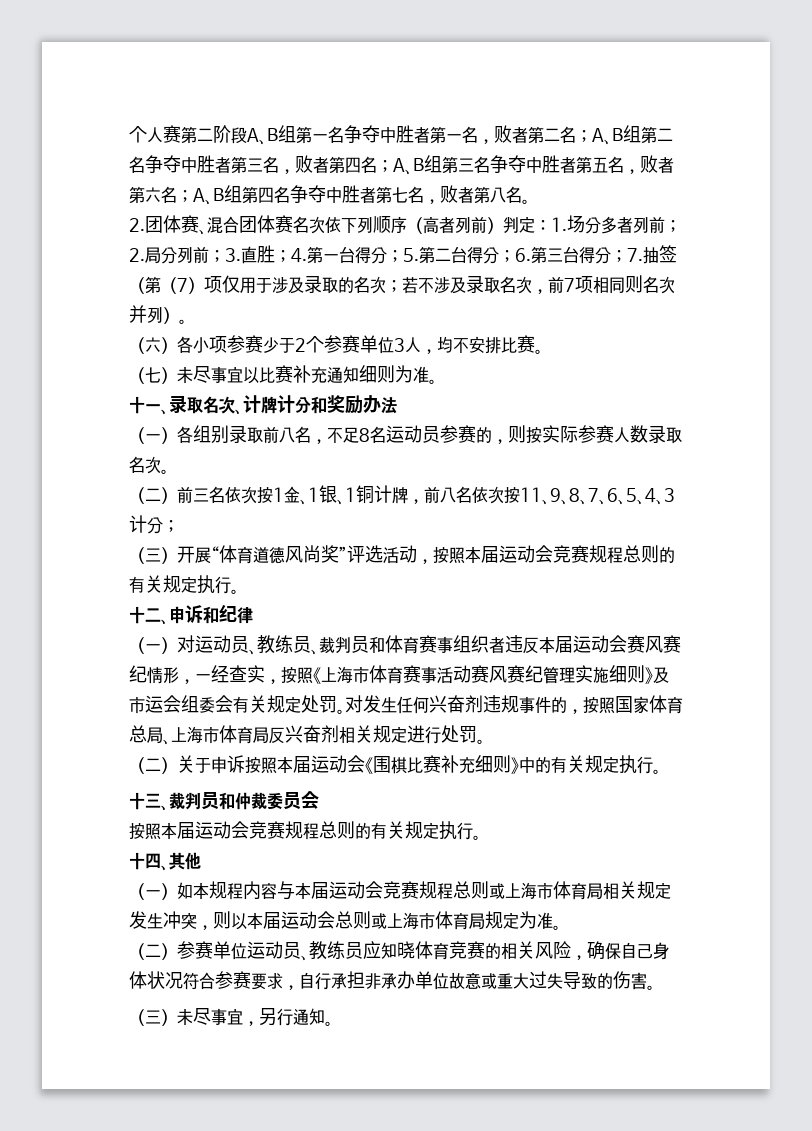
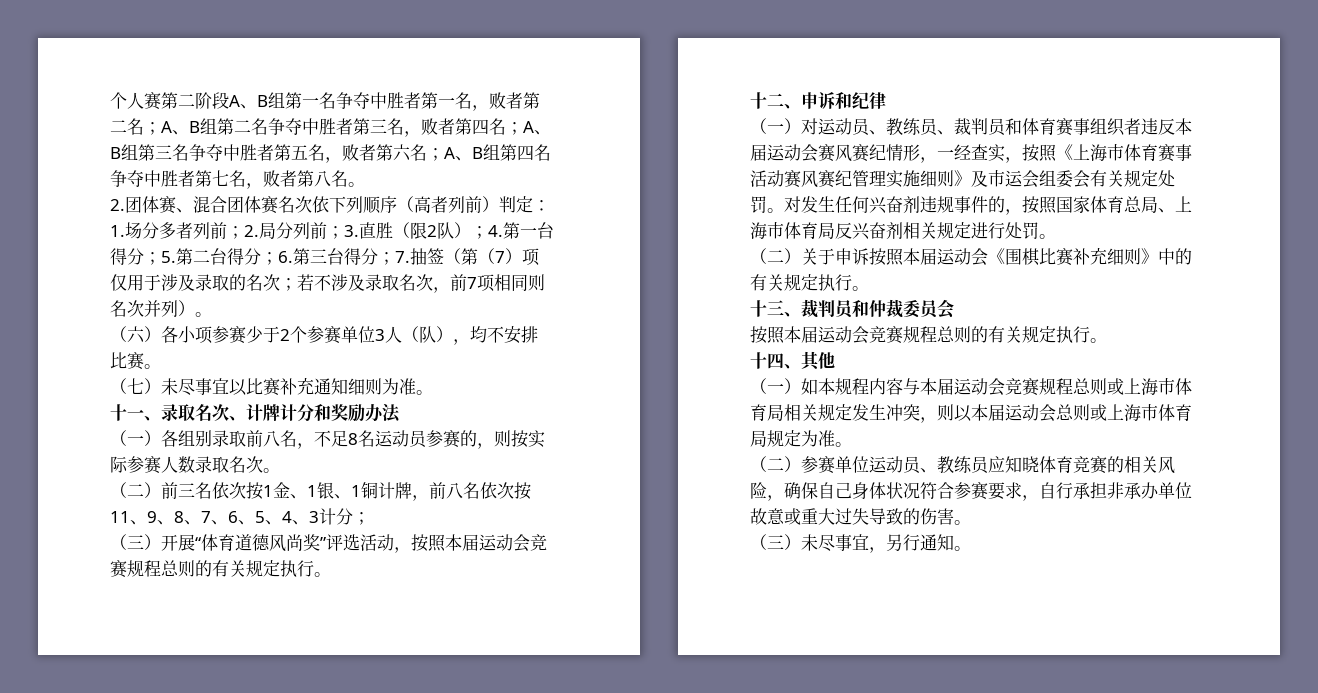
- 2.团体赛、混合团体赛名次依下列顺序（高者列前）判定：1.场分多者列前；2.局分列前；3.直胜；4.第一台得分；5.第二台得分；6.第三台得分；7.抽签（第（7）项仅用于涉及录取的名次；若不涉及录取名次，前7项相同则名次并列）。
+ 2.团体赛、混合团体赛名次依下列顺序（高者列前）判定：1.场分多者列前；2.局分列前；3.直胜（限2队）；4.第一台得分；5.第二台得分；6.第三台得分；7.抽签（第（7）项仅用于涉及录取的名次；若不涉及录取名次，前7项相同则名次并列）。
- （六）各小项参赛少于2个参赛单位3人，均不安排比赛。
+ （六）各小项参赛少于2个参赛单位3人（队），均不安排比赛。

